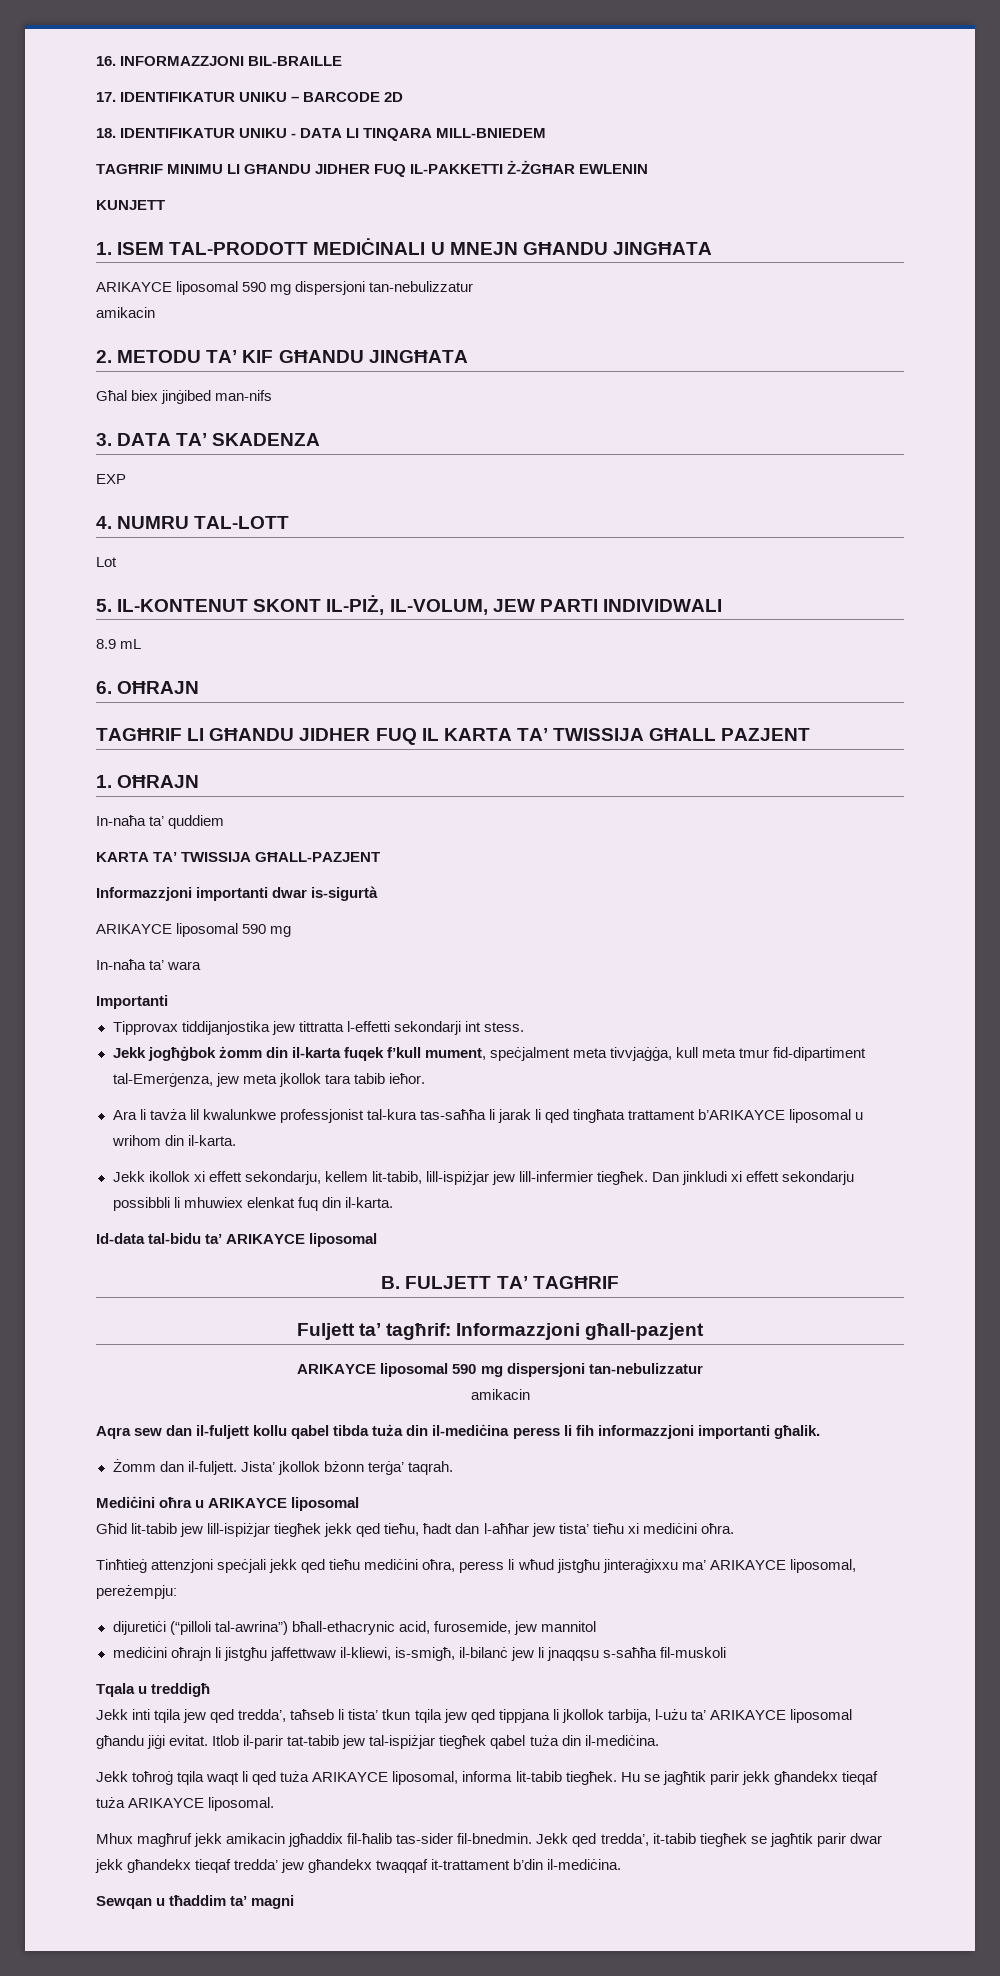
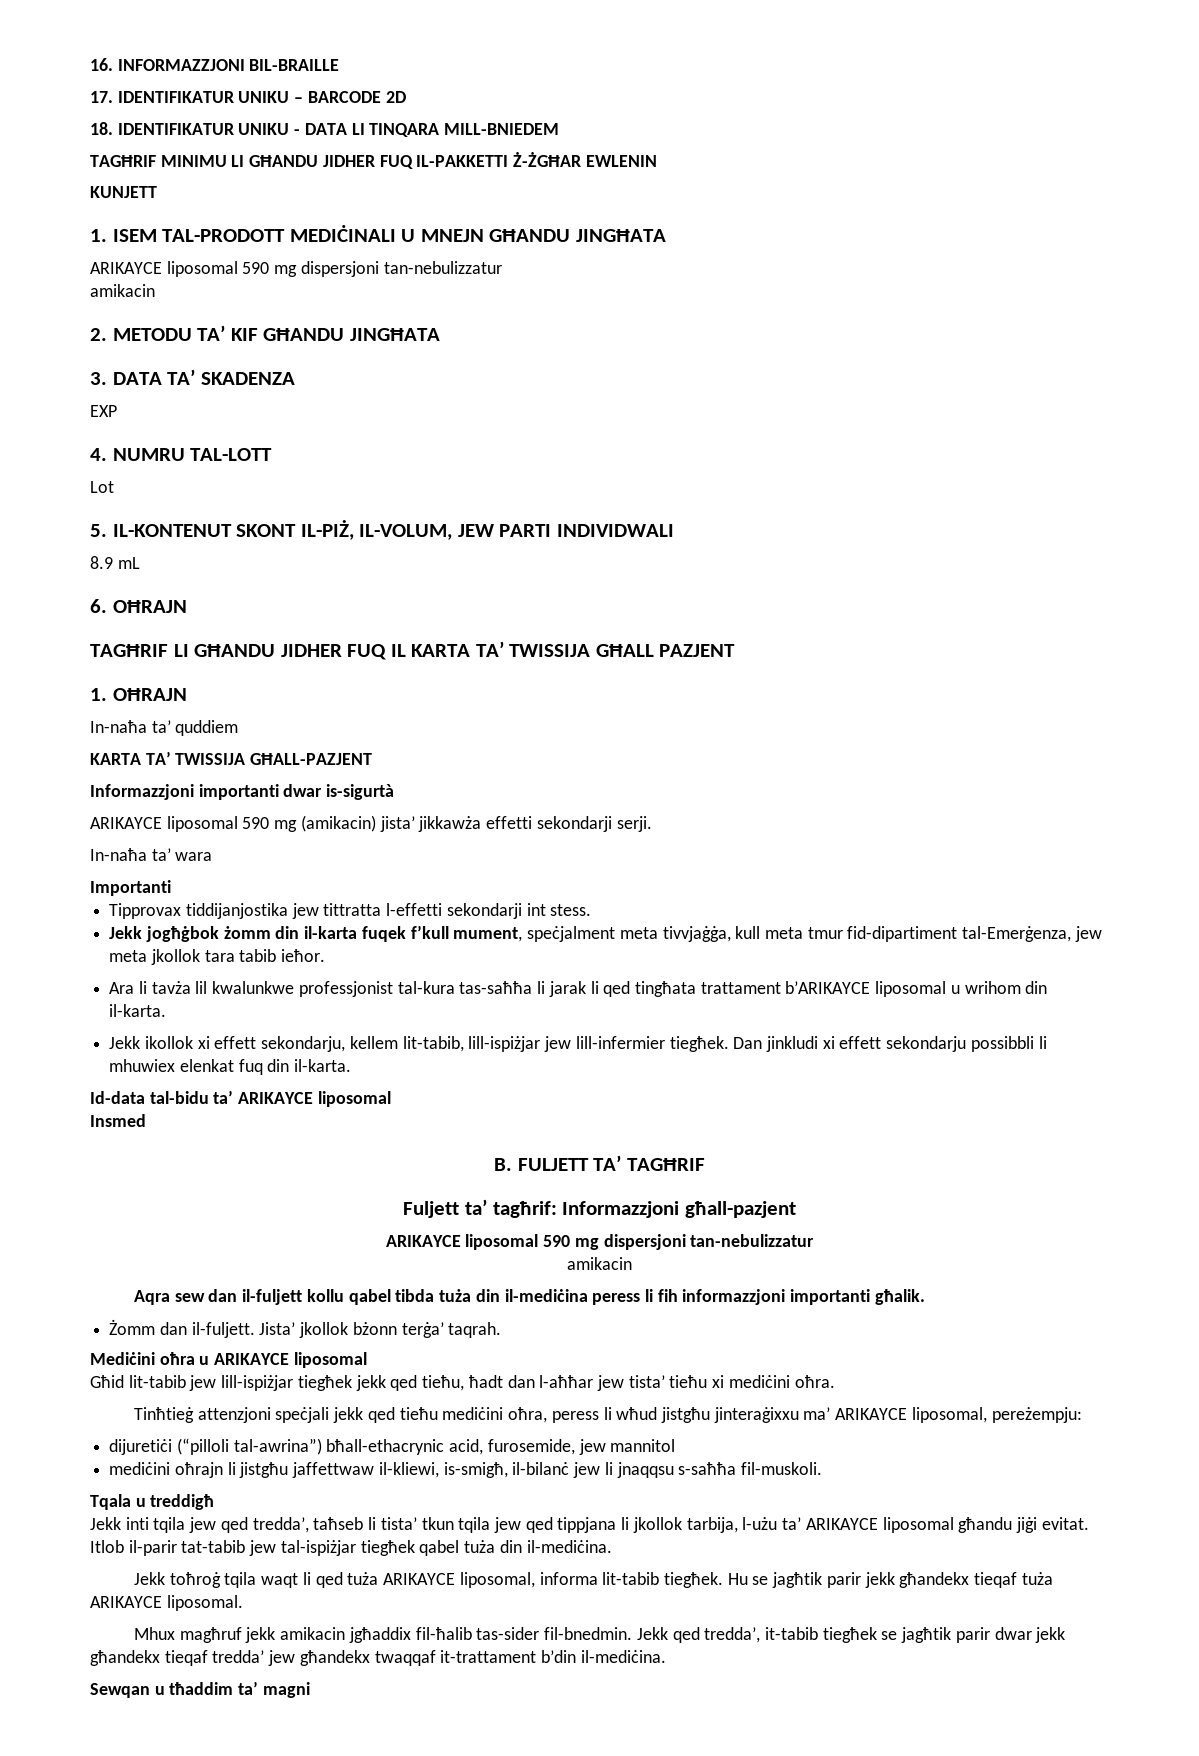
- Għal biex jinġibed man-nifs
  Informazzjoni importanti dwar is-sigurtà
- ARIKAYCE liposomal 590 mg
+ ARIKAYCE liposomal 590 mg (amikacin) jista’ jikkawża effetti sekondarji serji.
+ Insmed
- mediċini oħrajn li jistgħu jaffettwaw il-kliewi, is-smigħ, il-bilanċ jew li jnaqqsu s-saħħa fil-muskoli
+ mediċini oħrajn li jistgħu jaffettwaw il-kliewi, is-smigħ, il-bilanċ jew li jnaqqsu s-saħħa fil-muskoli.

